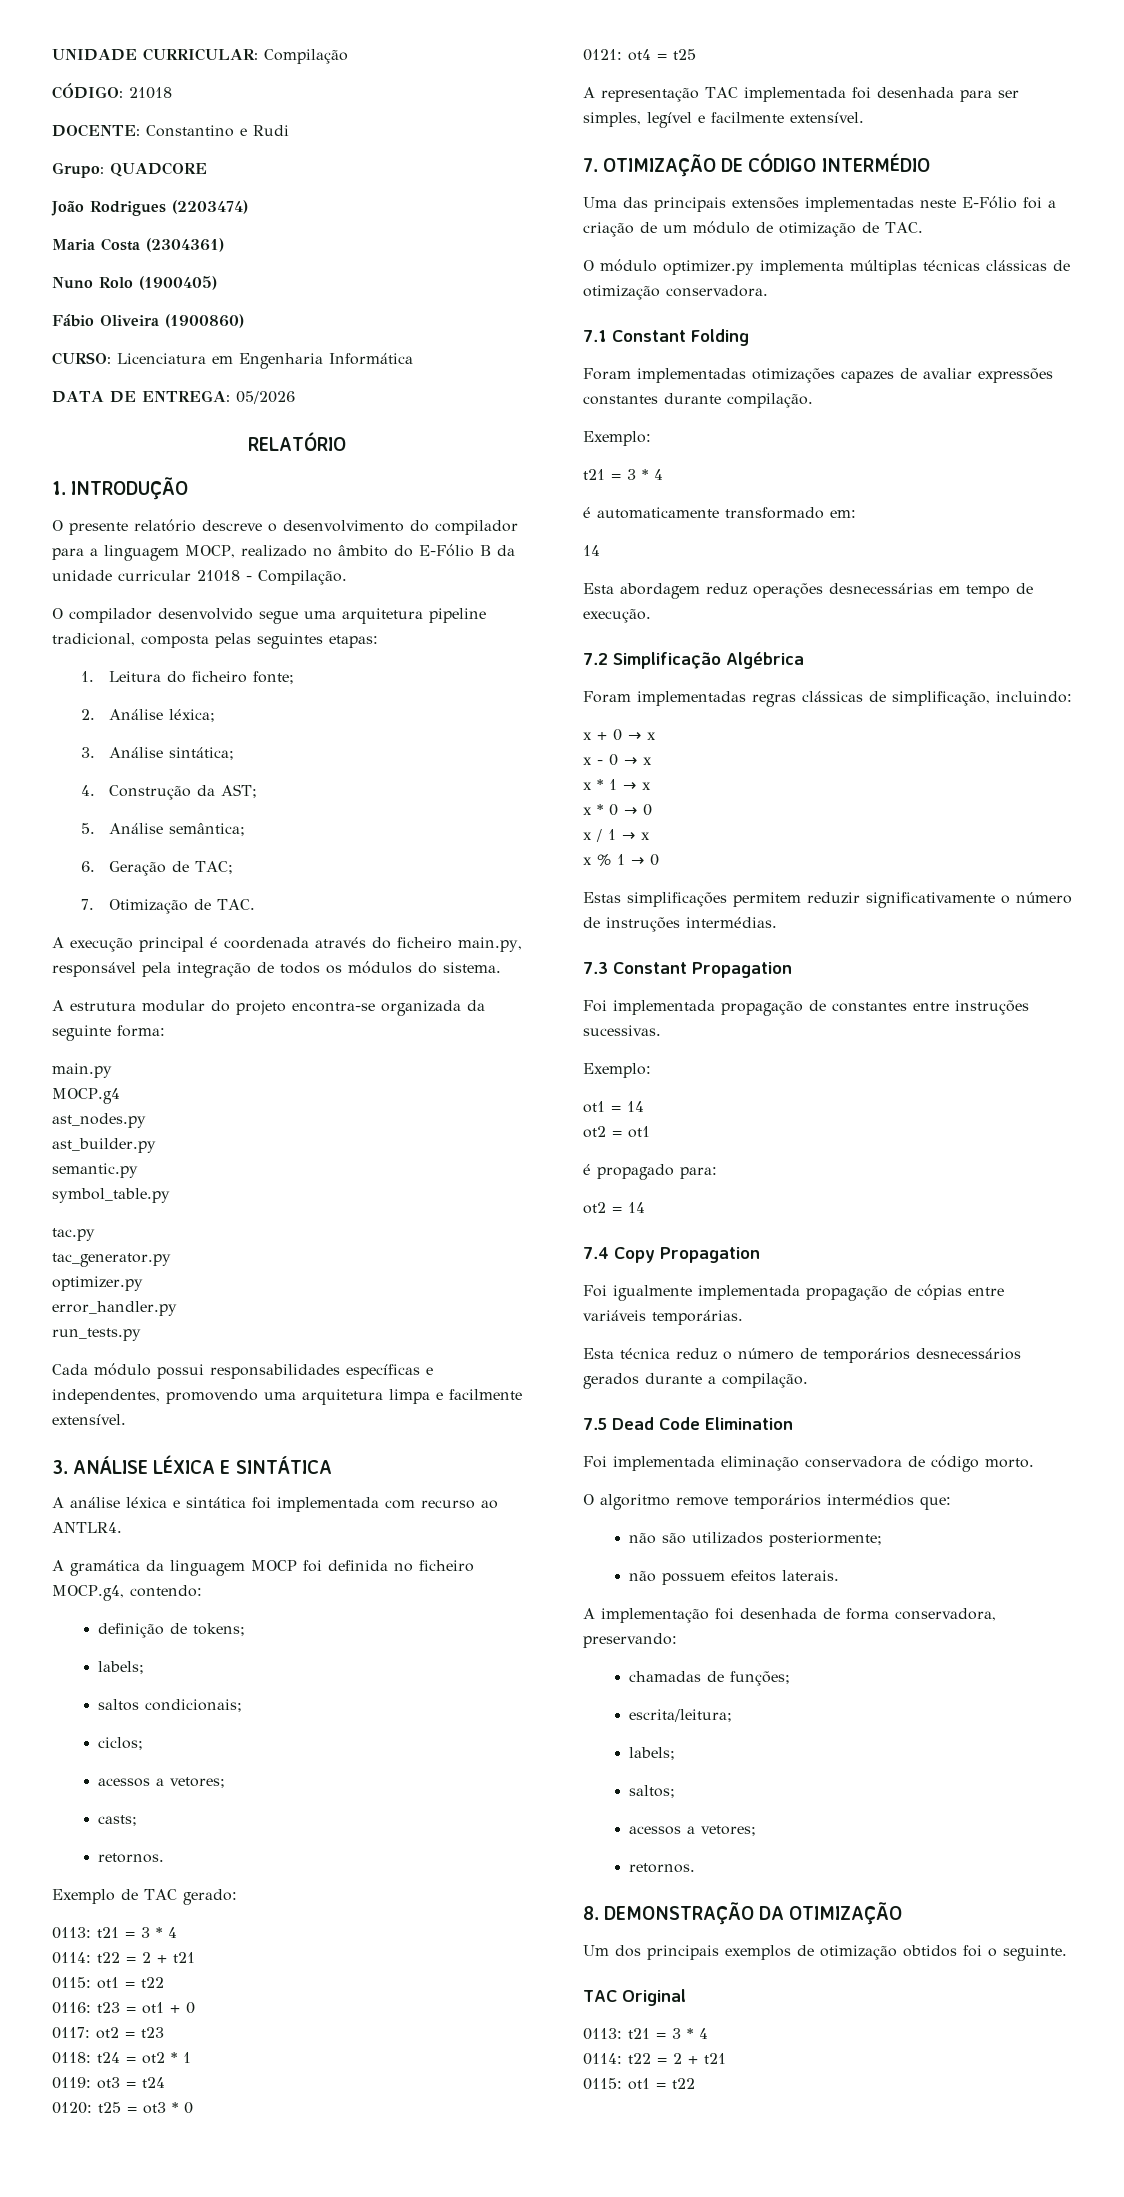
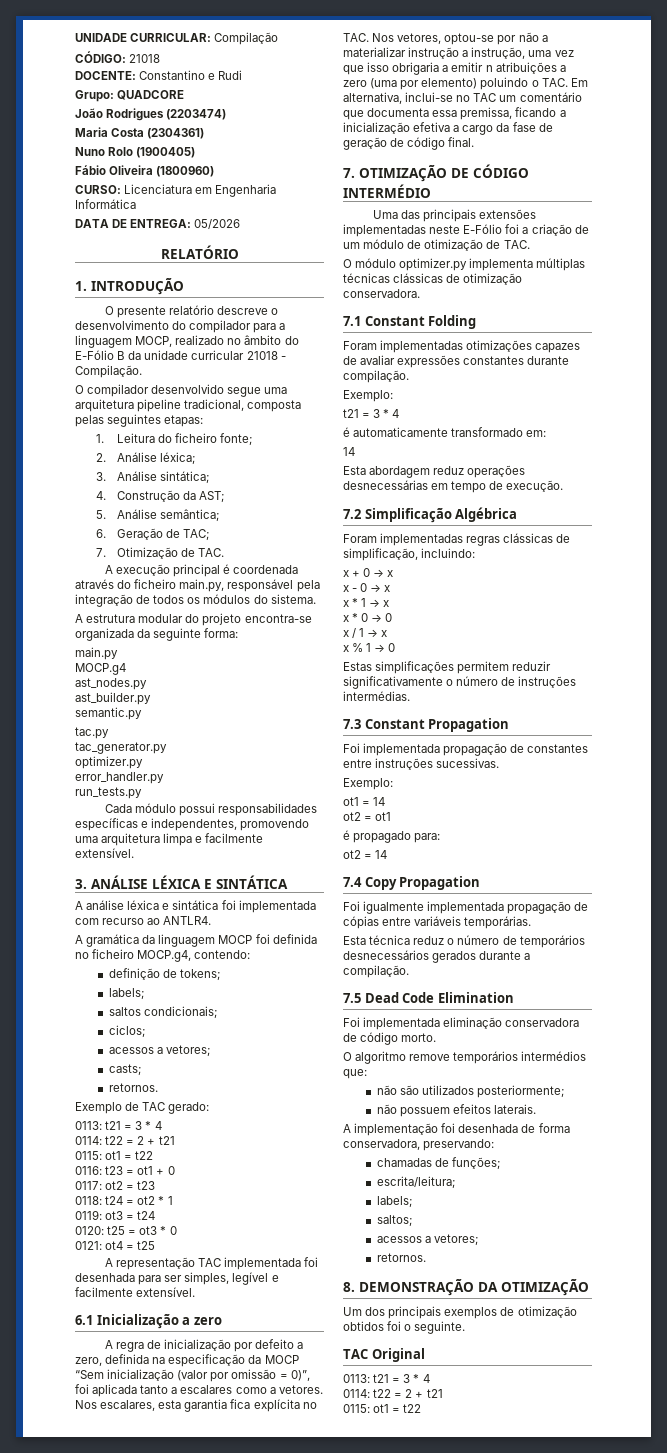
- Fábio Oliveira (1900860)
+ Fábio Oliveira (1800960)
- symbol_table.py
+ 6.1 Inicialização a zero
+ A regra de inicialização por defeito a zero, definida na especificação da MOCP “Sem inicialização (valor por omissão = 0)”, foi aplicada tanto a escalares como a vetores. Nos escalares, esta garantia fica explícita no TAC. Nos vetores, optou-se por não a materializar instrução a instrução, uma vez que isso obrigaria a emitir n atribuições a zero (uma por elemento) poluindo o TAC. Em alternativa, inclui-se no TAC um comentário que documenta essa premissa, ficando a inicialização efetiva a cargo da fase de geração de código final.

